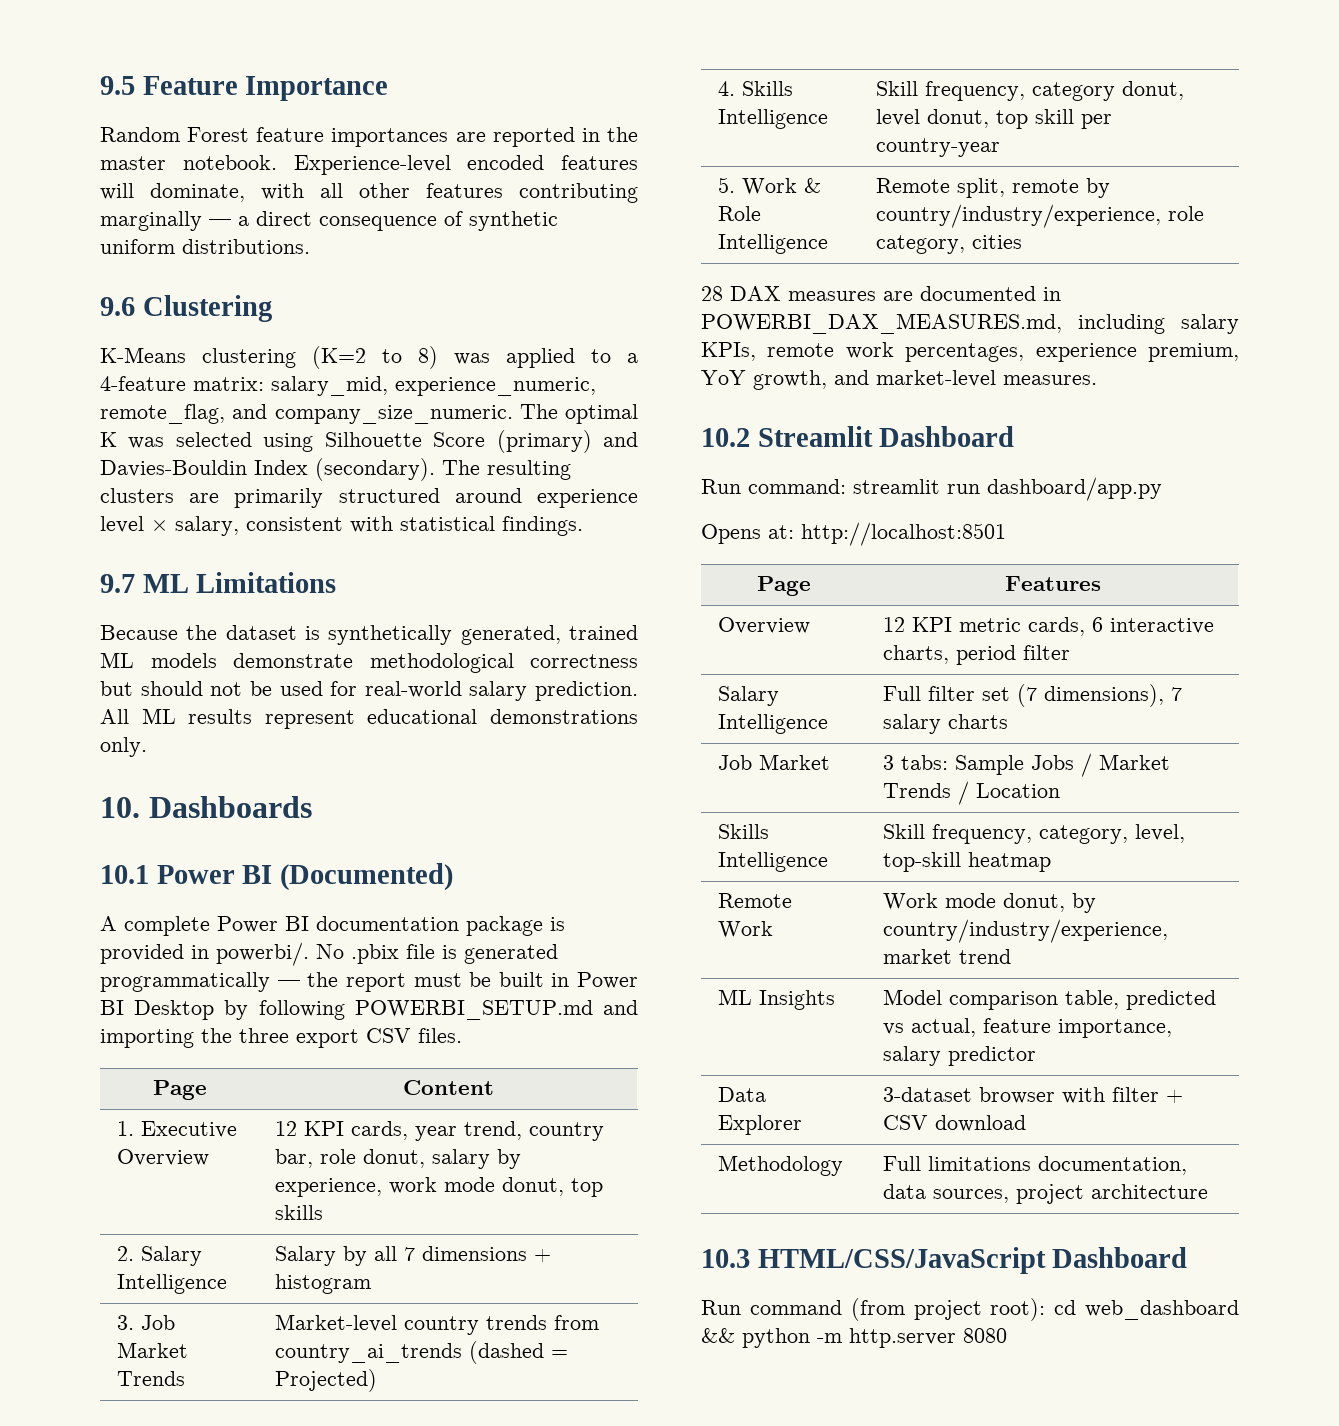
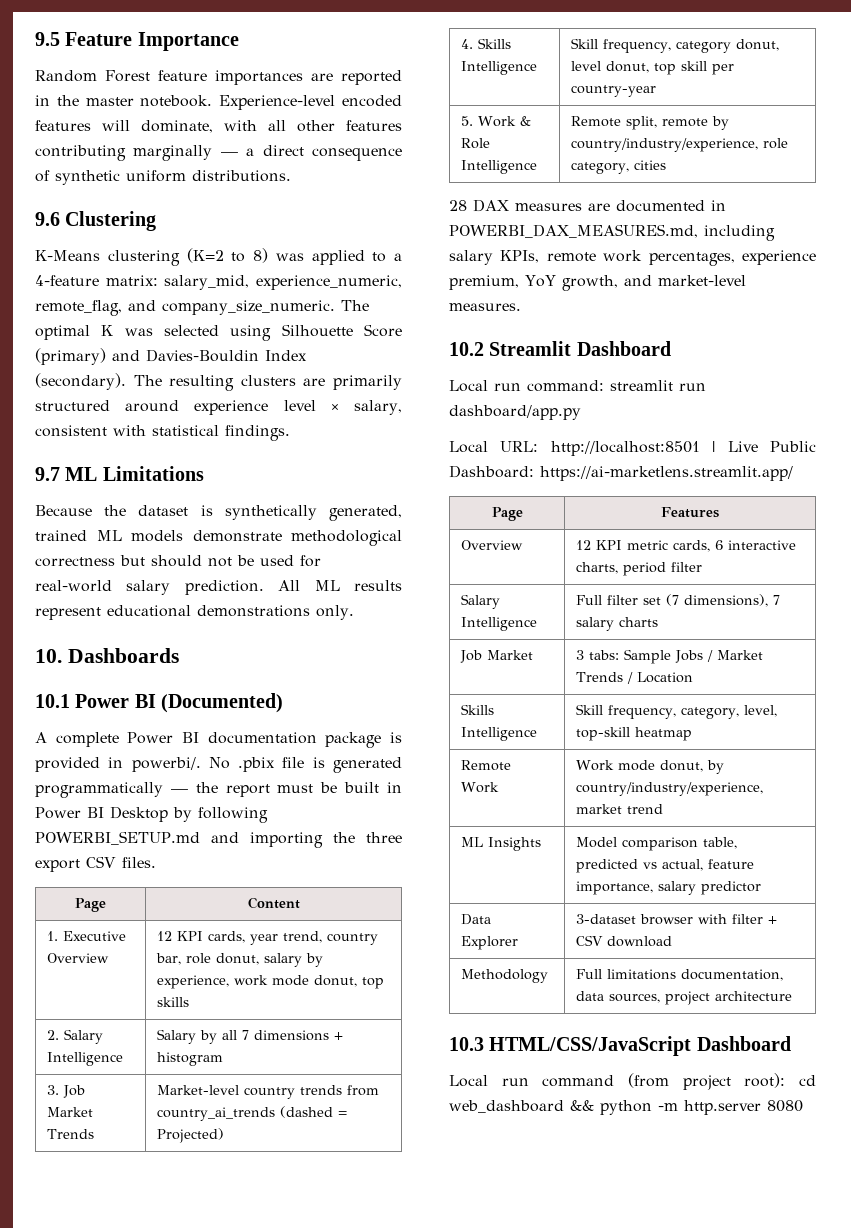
- Run command: streamlit run dashboard/app.py
+ Local run command: streamlit run dashboard/app.py
- Opens at: http://localhost:8501
+ Local URL: http://localhost:8501 | Live Public Dashboard: https://ai-marketlens.streamlit.app/
- Run command (from project root): cd web_dashboard && python -m http.server 8080
+ Local run command (from project root): cd web_dashboard && python -m http.server 8080

